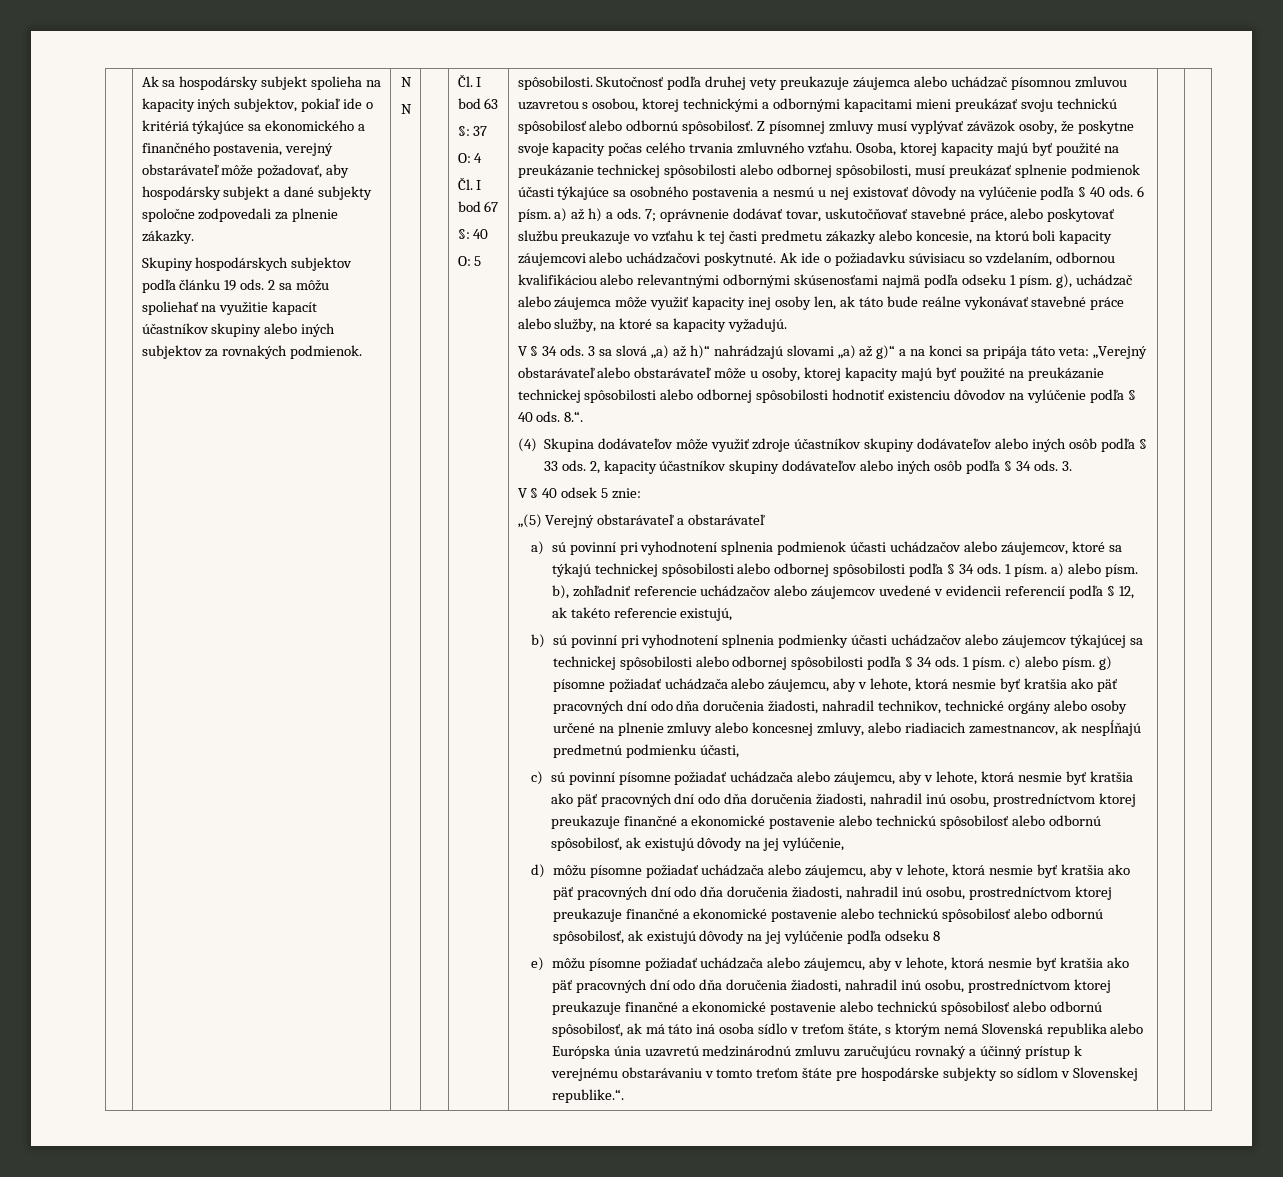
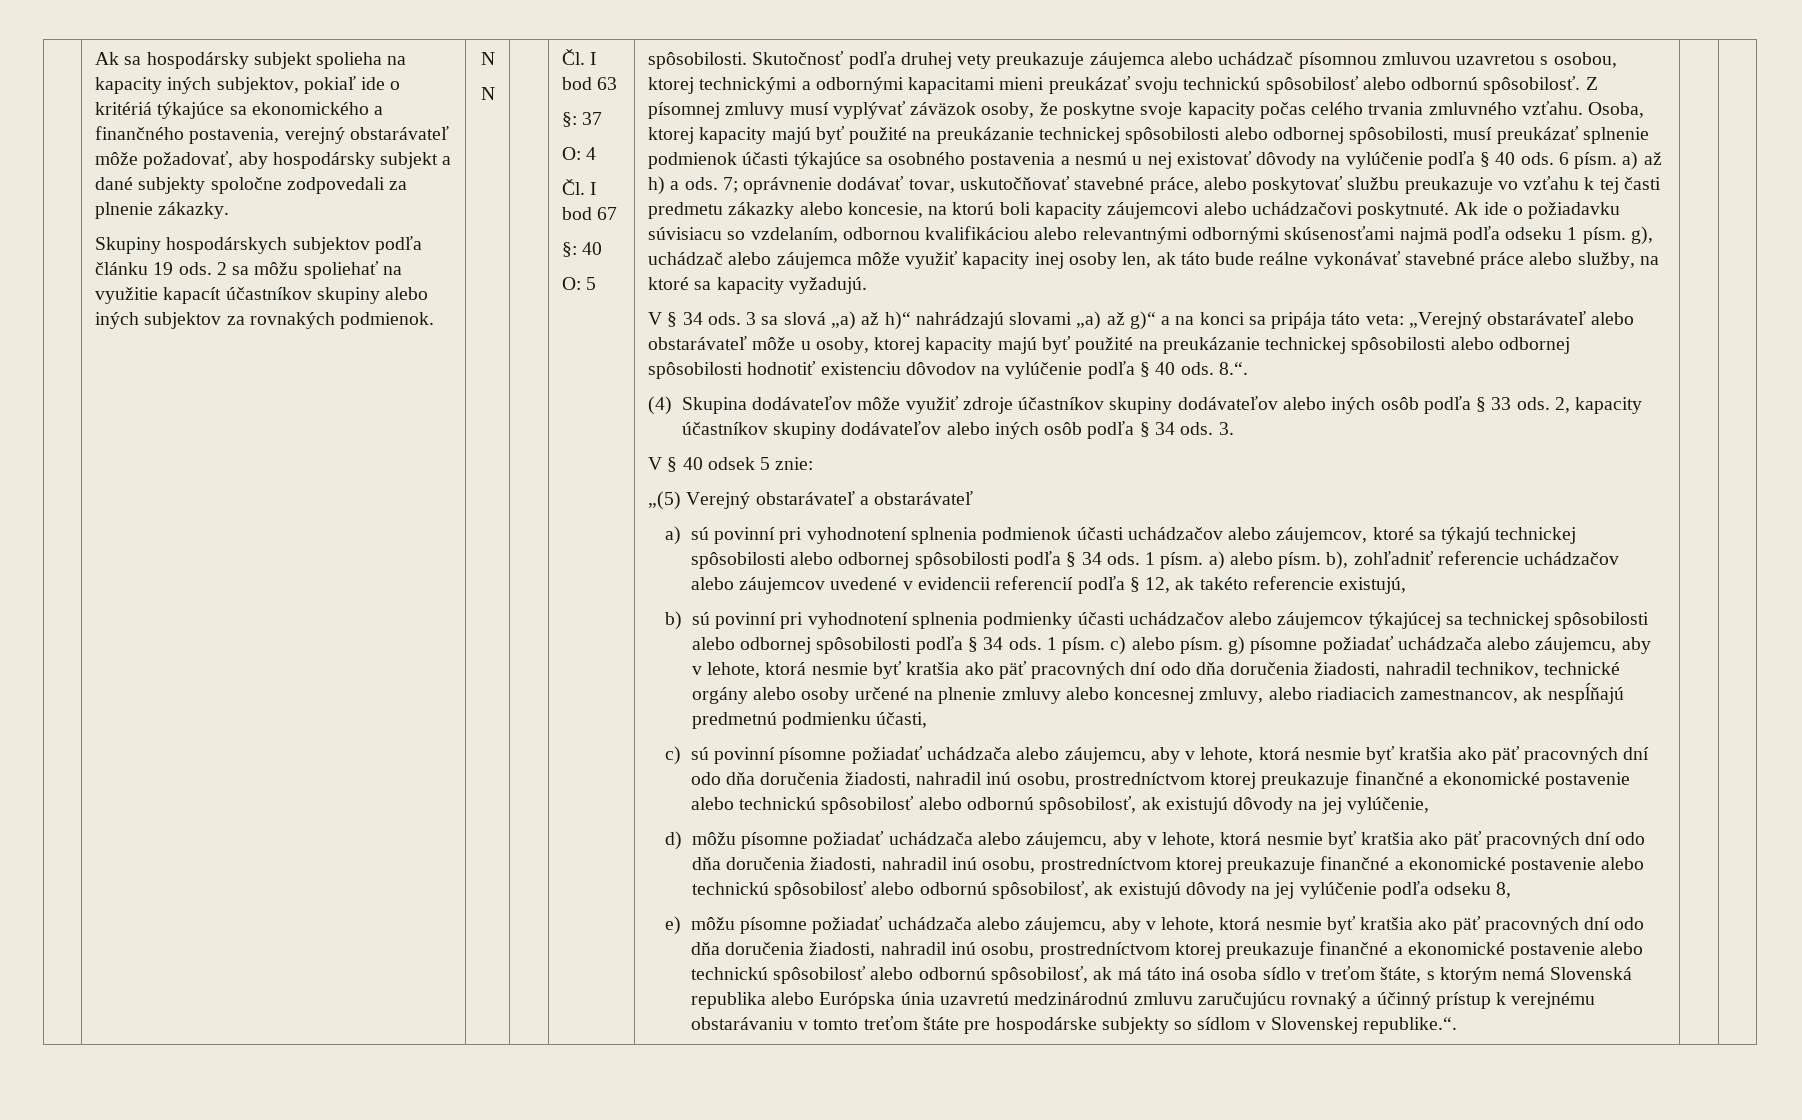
- d) môžu písomne požiadať uchádzača alebo záujemcu, aby v lehote, ktorá nesmie byť kratšia ako päť pracovných dní odo dňa doručenia žiadosti, nahradil inú osobu, prostredníctvom ktorej preukazuje finančné a ekonomické postavenie alebo technickú spôsobilosť alebo odbornú spôsobilosť, ak existujú dôvody na jej vylúčenie podľa odseku 8
+ d) môžu písomne požiadať uchádzača alebo záujemcu, aby v lehote, ktorá nesmie byť kratšia ako päť pracovných dní odo dňa doručenia žiadosti, nahradil inú osobu, prostredníctvom ktorej preukazuje finančné a ekonomické postavenie alebo technickú spôsobilosť alebo odbornú spôsobilosť, ak existujú dôvody na jej vylúčenie podľa odseku 8,

